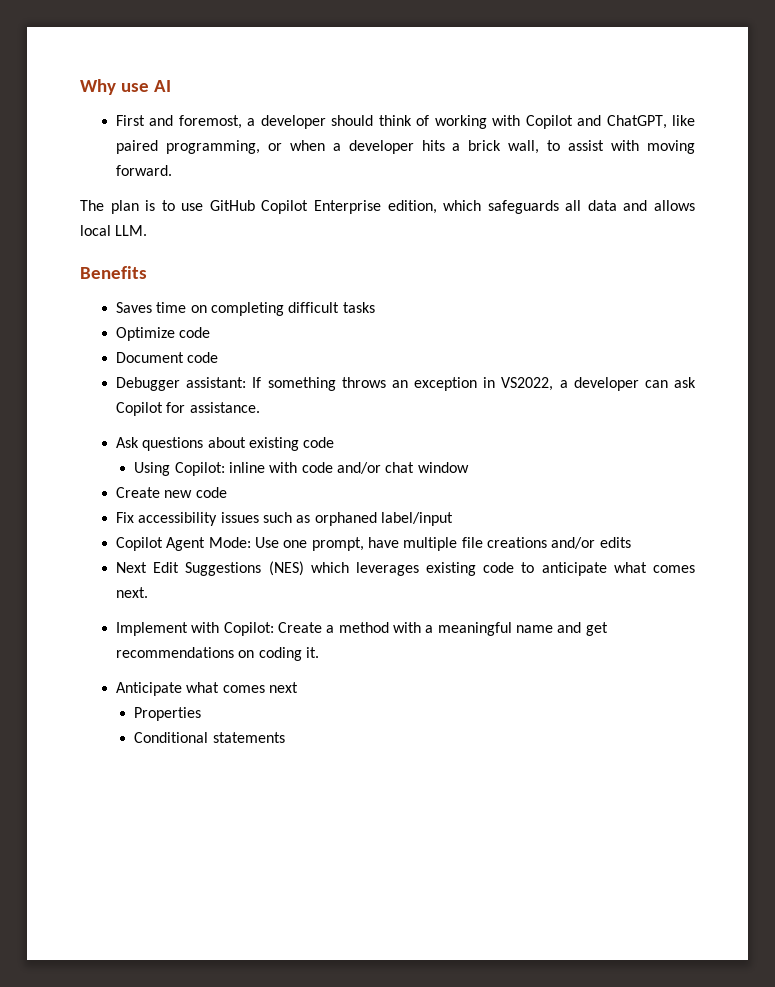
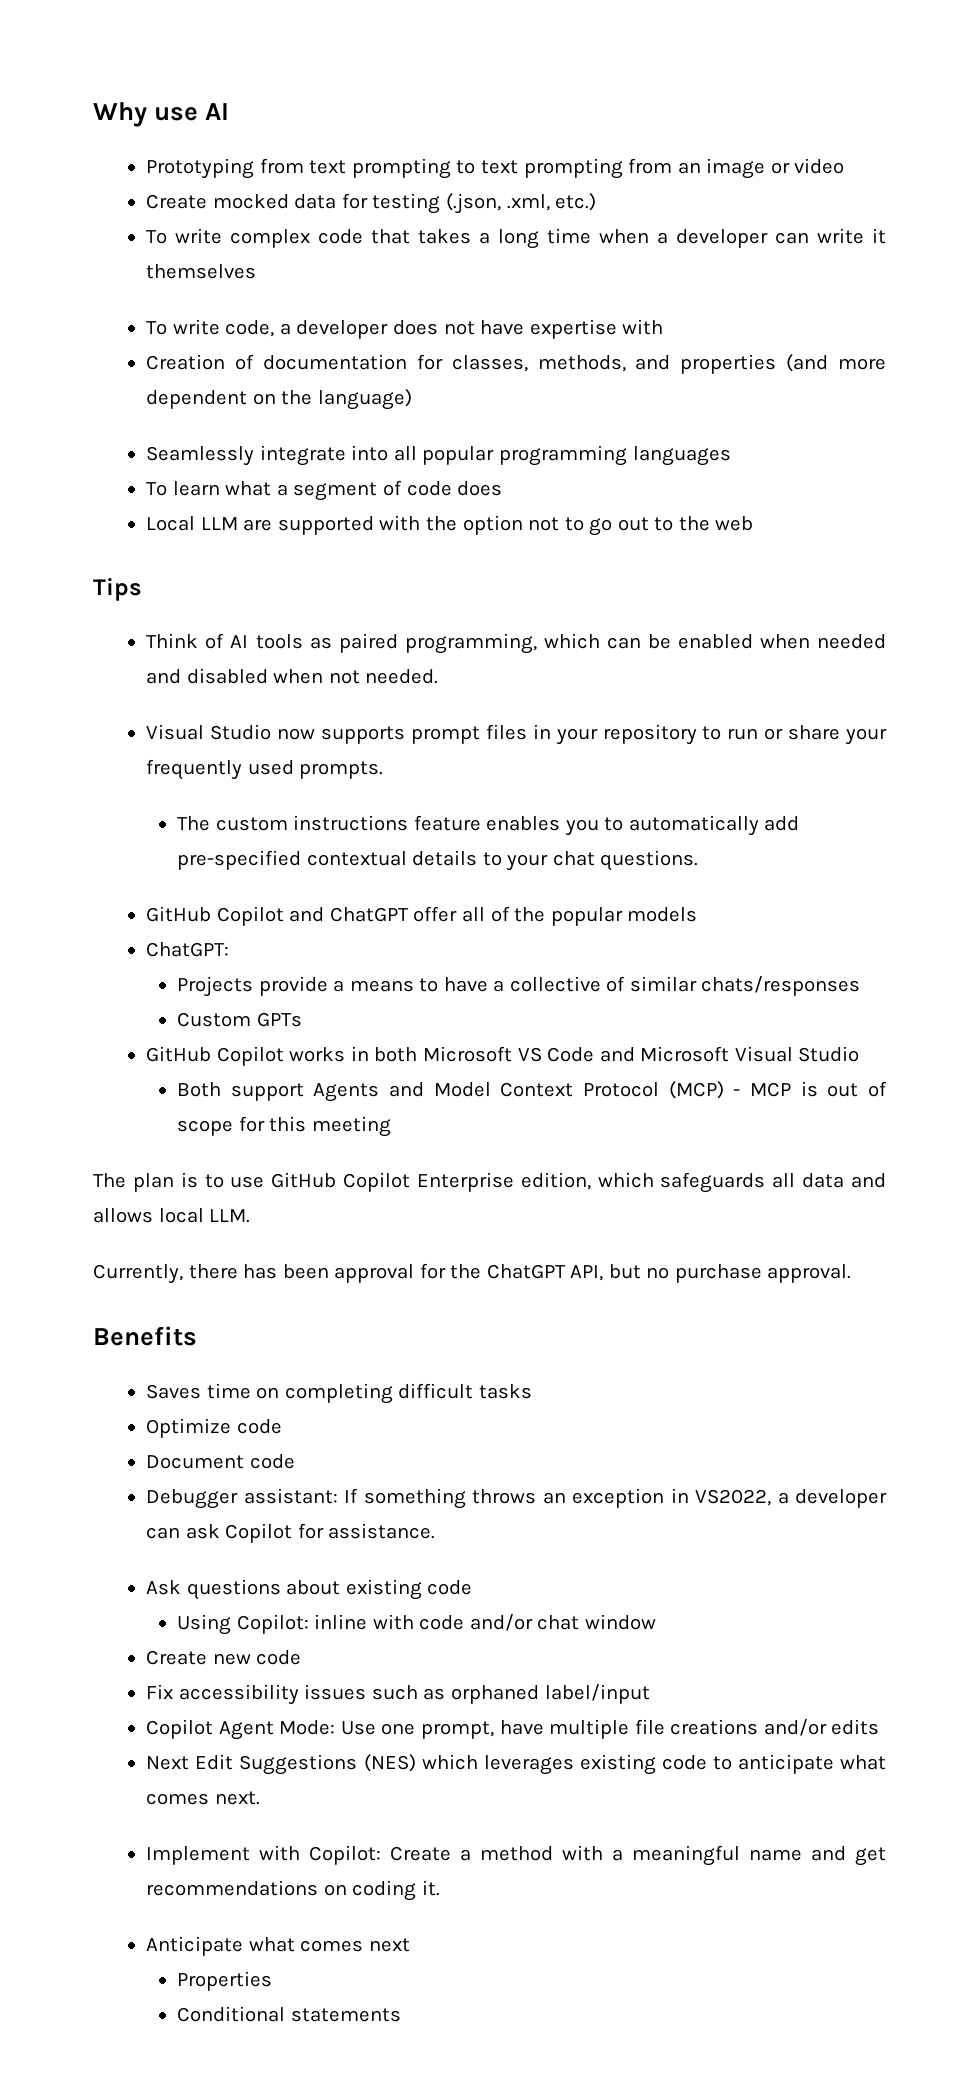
- First and foremost, a developer should think of working with Copilot and ChatGPT, like paired programming, or when a developer hits a brick wall, to assist with moving forward.
+ Prototyping from text prompting to text prompting from an image or video
+ Create mocked data for testing (.json, .xml, etc.)
+ To write complex code that takes a long time when a developer can write it themselves
+ To write code, a developer does not have expertise with
+ Creation of documentation for classes, methods, and properties (and more dependent on the language)
+ Seamlessly integrate into all popular programming languages
+ To learn what a segment of code does
+ Local LLM are supported with the option not to go out to the web
+ Tips
+ Think of AI tools as paired programming, which can be enabled when needed and disabled when not needed.
+ Visual Studio now supports prompt files in your repository to run or share your frequently used prompts.
+ The custom instructions feature enables you to automatically add pre-specified contextual details to your chat questions.
+ GitHub Copilot and ChatGPT offer all of the popular models
+ ChatGPT:
+ Projects provide a means to have a collective of similar chats/responses
+ Custom GPTs
+ GitHub Copilot works in both Microsoft VS Code and Microsoft Visual Studio
+ Both support Agents and Model Context Protocol (MCP) - MCP is out of scope for this meeting
+ Currently, there has been approval for the ChatGPT API, but no purchase approval.

